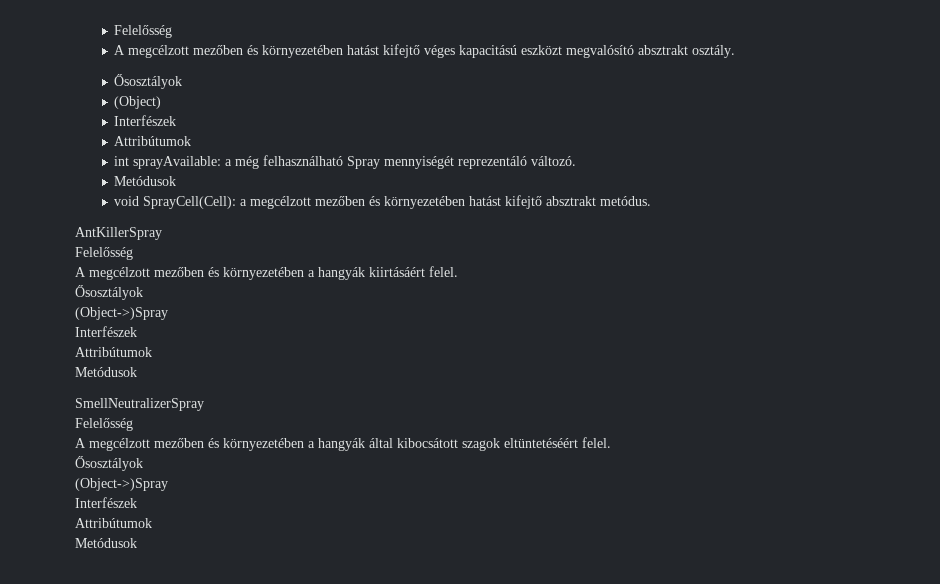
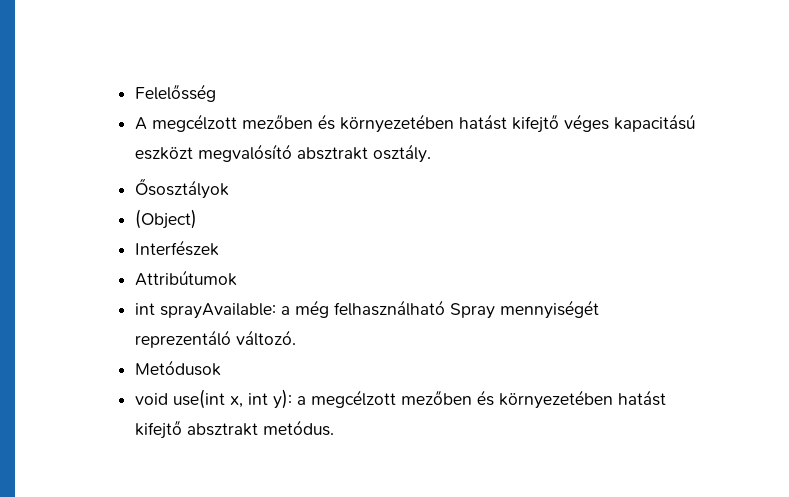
- void SprayCell(Cell): a megcélzott mezőben és környezetében hatást kifejtő absztrakt metódus.
+ void use(int x, int y): a megcélzott mezőben és környezetében hatást kifejtő absztrakt metódus.
- AntKillerSpray
- Felelősség
- A megcélzott mezőben és környezetében a hangyák kiirtásáért felel.
- Ősosztályok
- (Object->)Spray
- Interfészek
- Attribútumok
- Metódusok
- SmellNeutralizerSpray
- Felelősség
- A megcélzott mezőben és környezetében a hangyák által kibocsátott szagok eltüntetéséért felel.
- Ősosztályok
- (Object->)Spray
- Interfészek
- Attribútumok
- Metódusok

